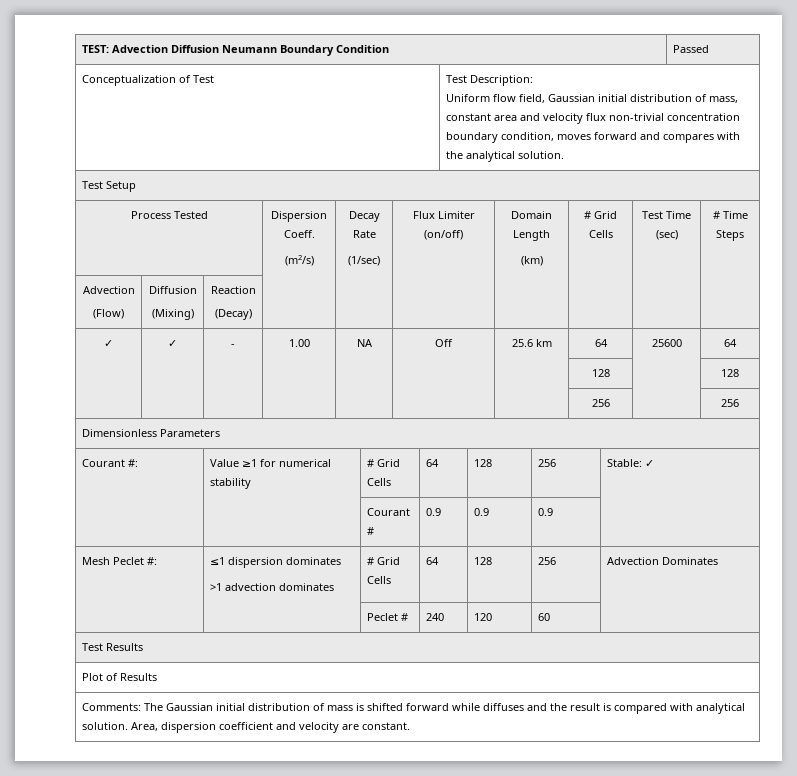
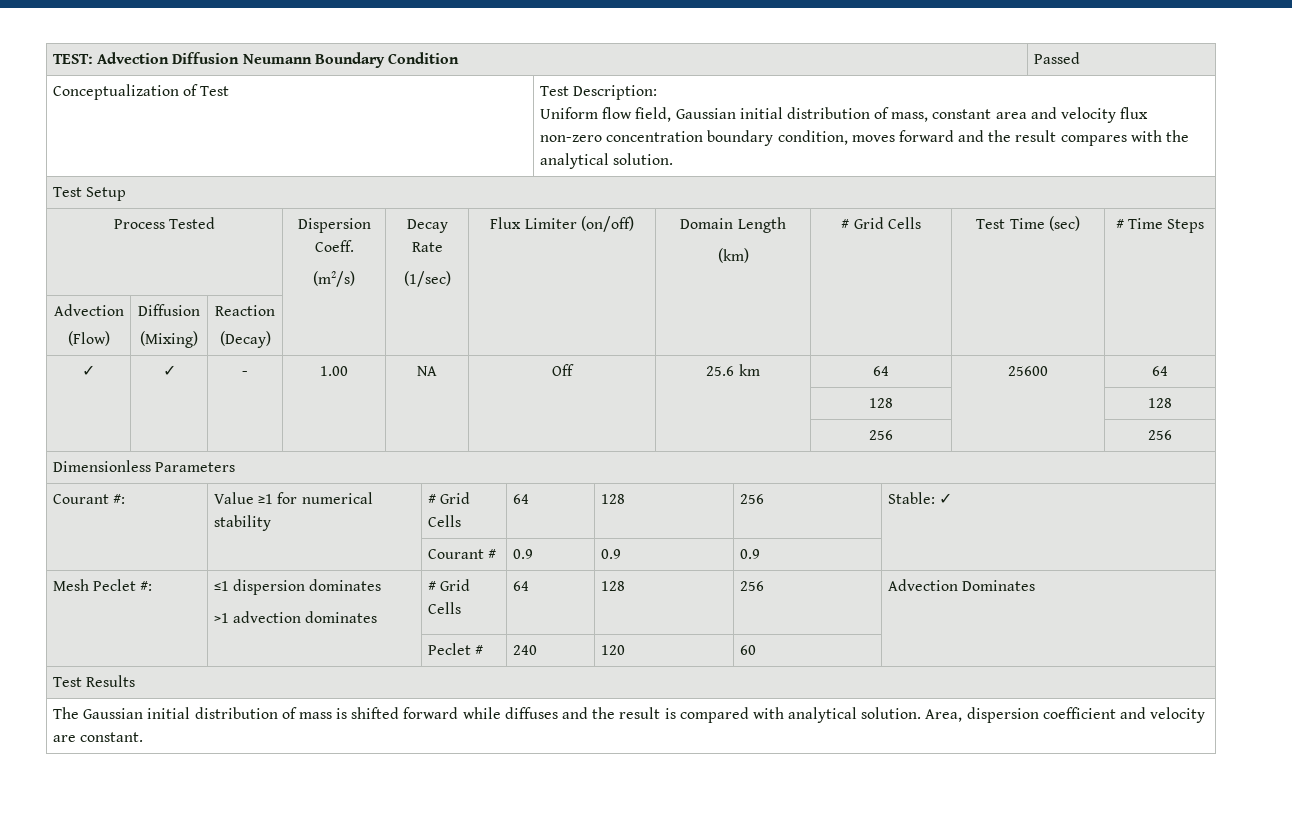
  Conceptualization of Test | Test Description:
- Uniform flow field, Gaussian initial distribution of mass, constant area and velocity flux non-trivial concentration boundary condition, moves forward and compares with the analytical solution.
+ Uniform flow field, Gaussian initial distribution of mass, constant area and velocity flux non-zero concentration boundary condition, moves forward and the result compares with the analytical solution.
- Plot of Results
- Comments: The Gaussian initial distribution of mass is shifted forward while diffuses and the result is compared with analytical solution. Area, dispersion coefficient and velocity are constant.
+ The Gaussian initial distribution of mass is shifted forward while diffuses and the result is compared with analytical solution. Area, dispersion coefficient and velocity are constant.

